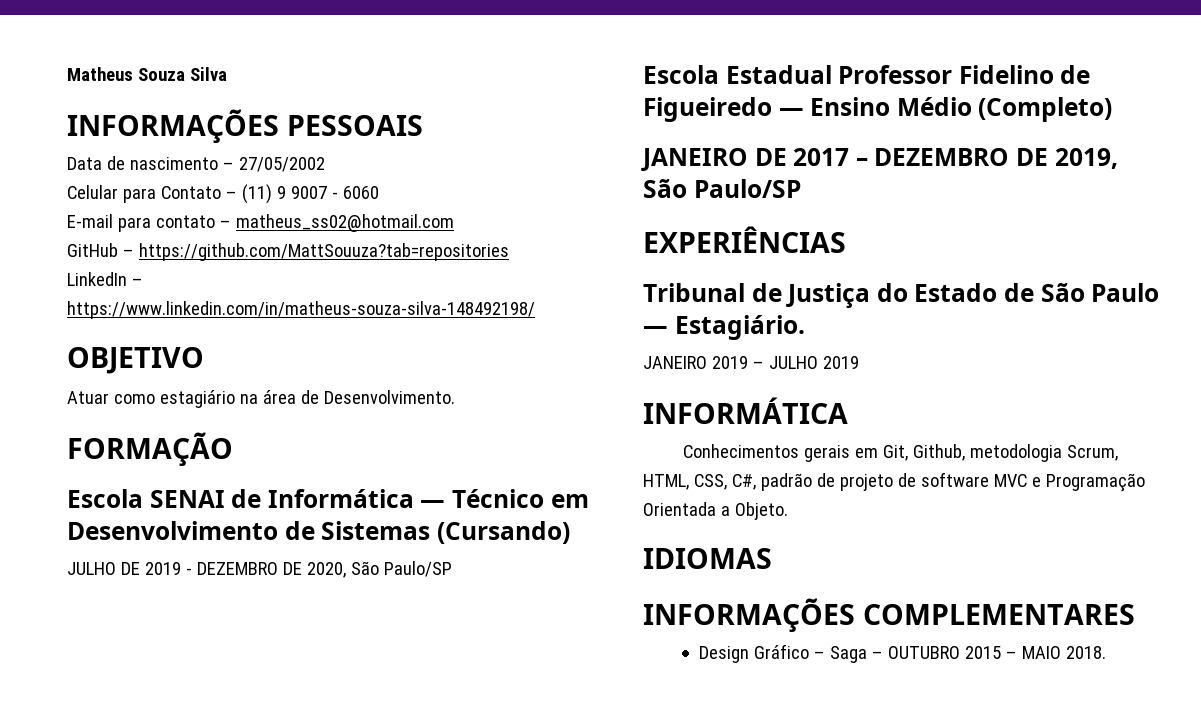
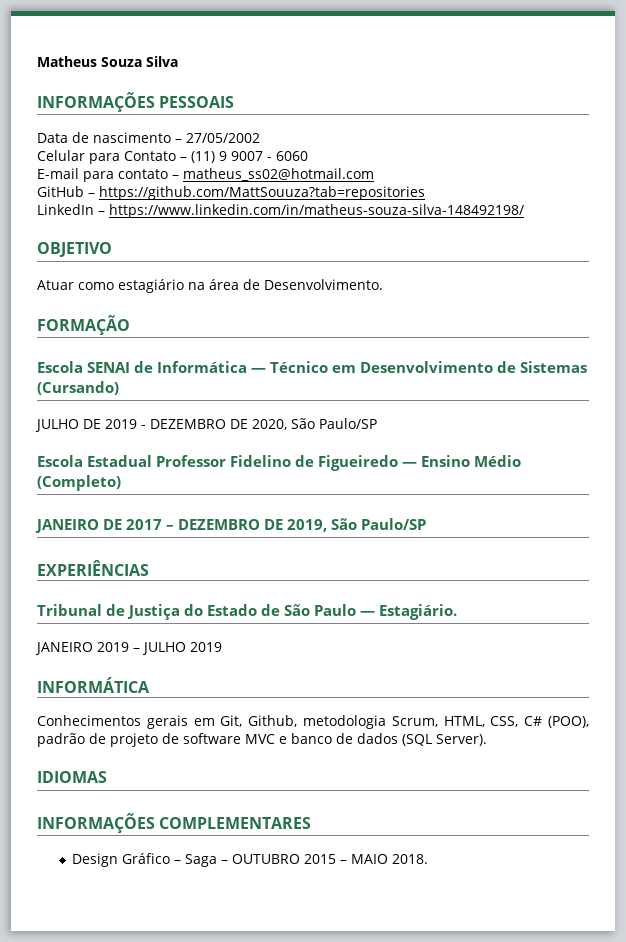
- Conhecimentos gerais em Git, Github, metodologia Scrum, HTML, CSS, C#, padrão de projeto de software MVC e Programação Orientada a Objeto.
+ Conhecimentos gerais em Git, Github, metodologia Scrum, HTML, CSS, C# (POO), padrão de projeto de software MVC e banco de dados (SQL Server).

